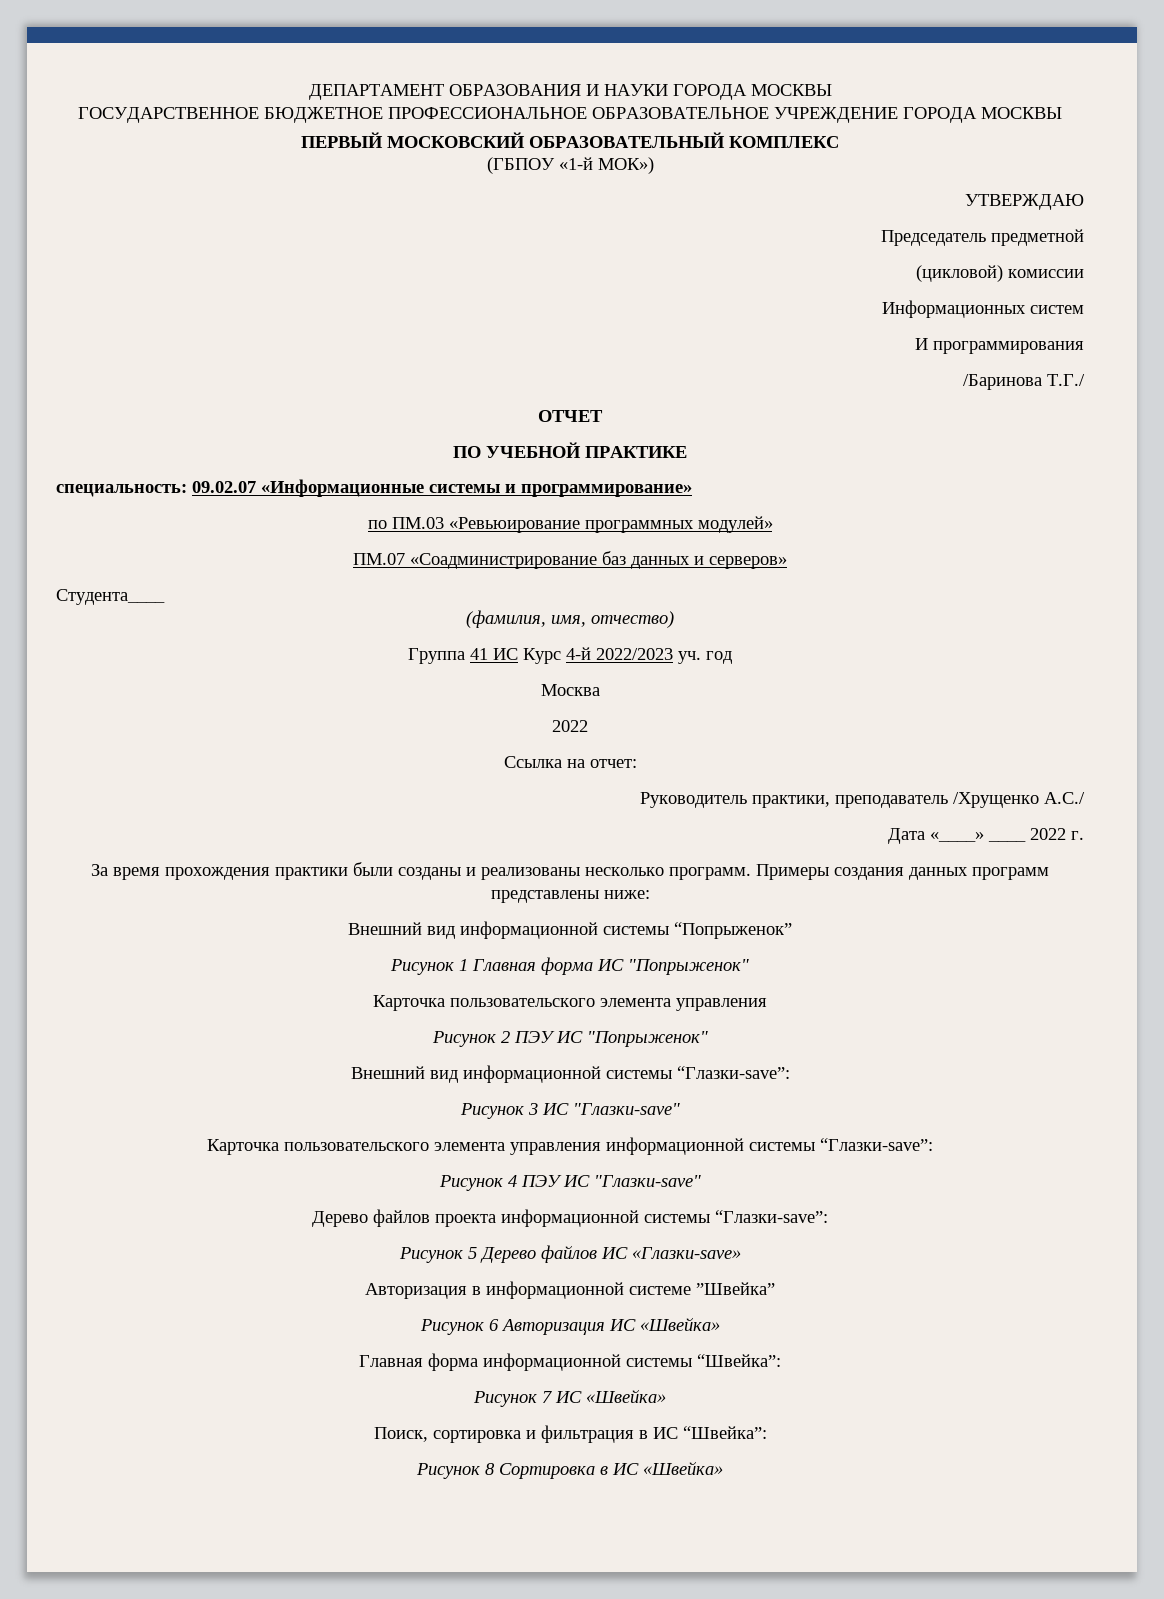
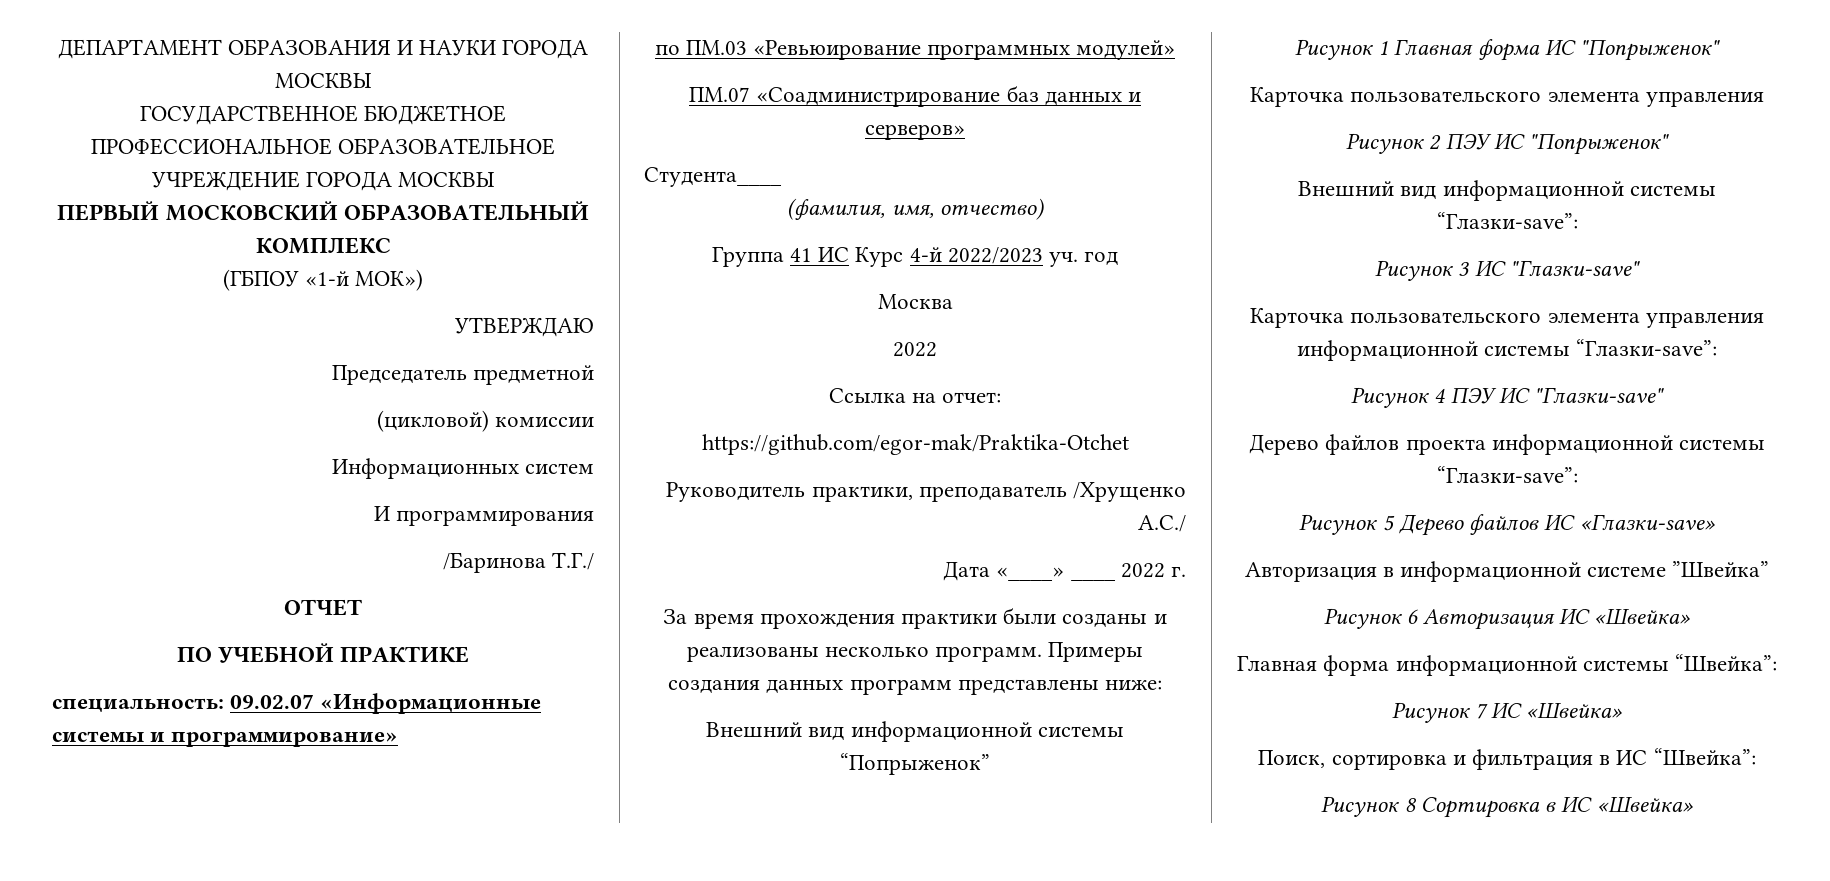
+ https://github.com/egor-mak/Praktika-Otchet

